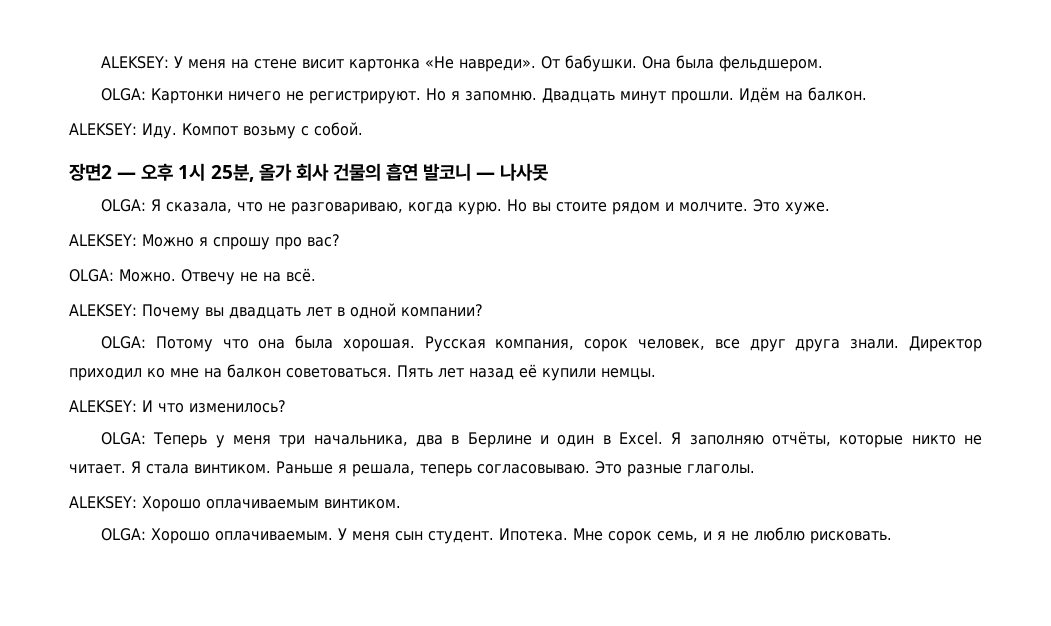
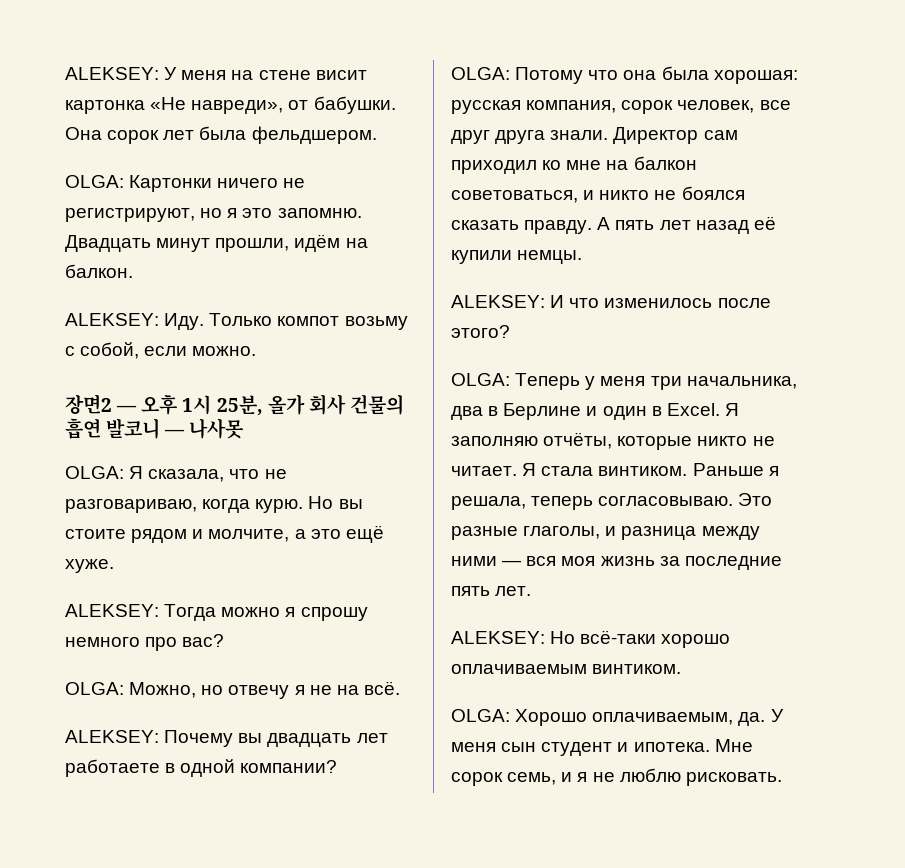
- ALEKSEY: У меня на стене висит картонка «Не навреди». От бабушки. Она была фельдшером.
+ ALEKSEY: У меня на стене висит картонка «Не навреди», от бабушки. Она сорок лет была фельдшером.
- OLGA: Картонки ничего не регистрируют. Но я запомню.
+ OLGA: Картонки ничего не регистрируют, но я это запомню.
- Двадцать минут прошли. Идём на балкон.
+ Двадцать минут прошли, идём на балкон.
- ALEKSEY: Иду. Компот возьму с собой.
+ ALEKSEY: Иду. Только компот возьму с собой, если можно.
- Но вы стоите рядом и молчите. Это хуже.
+ Но вы стоите рядом и молчите, а это ещё хуже.
- ALEKSEY: Можно я спрошу про вас?
+ ALEKSEY: Тогда можно я спрошу немного про вас?
- OLGA: Можно. Отвечу не на всё.
+ OLGA: Можно, но отвечу я не на всё.
- ALEKSEY: Почему вы двадцать лет в одной компании?
+ ALEKSEY: Почему вы двадцать лет работаете в одной компании?
- OLGA: Потому что она была хорошая. Русская компания, сорок человек, все друг друга знали.
+ OLGA: Потому что она была хорошая: русская компания, сорок человек, все друг друга знали.
- Директор приходил ко мне на балкон советоваться. Пять лет назад её купили немцы.
+ Директор сам приходил ко мне на балкон советоваться, и никто не боялся сказать правду. А пять лет назад её купили немцы.
- ALEKSEY: И что изменилось?
+ ALEKSEY: И что изменилось после этого?
- Это разные глаголы.
- ALEKSEY: Хорошо оплачиваемым винтиком.
+ Это разные глаголы, и разница между ними — вся моя жизнь за последние пять лет.
+ ALEKSEY: Но всё-таки хорошо оплачиваемым винтиком.
- OLGA: Хорошо оплачиваемым.
+ OLGA: Хорошо оплачиваемым, да.
- У меня сын студент. Ипотека.
+ У меня сын студент и ипотека.

